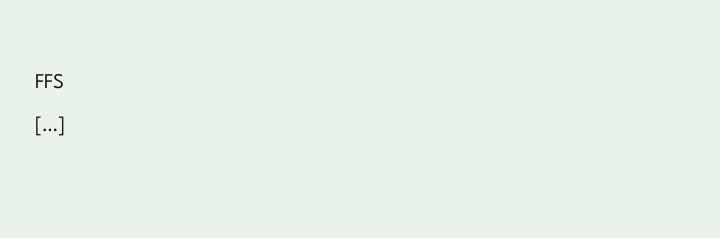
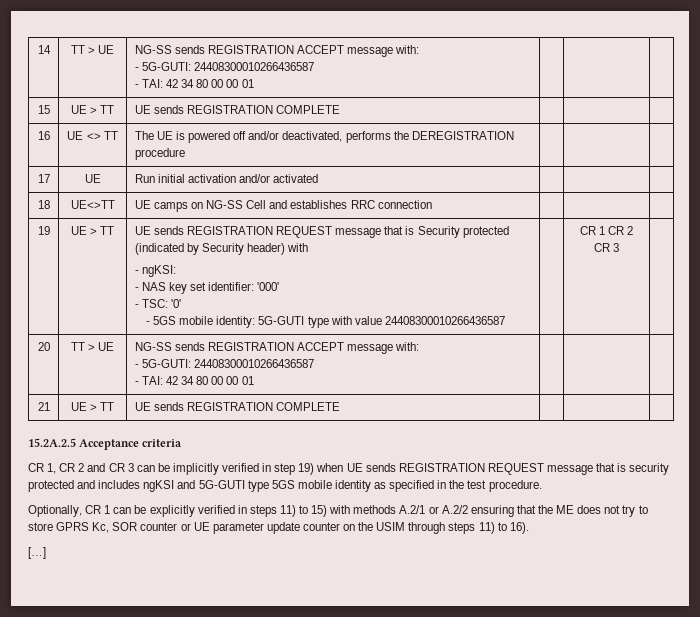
- FFS
+ 14 | TT > UE | NG-SS sends REGISTRATION ACCEPT message with:
+ - 5G-GUTI: 24408300010266436587
+ - TAI: 42 34 80 00 00 01 | | |
+ 15 | UE > TT | UE sends REGISTRATION COMPLETE | | |
+ 16 | UE <> TT | The UE is powered off and/or deactivated, performs the DEREGISTRATION procedure | | |
+ 17 | UE | Run initial activation and/or activated | | |
+ 18 | UE<>TT | UE camps on NG-SS Cell and establishes RRC connection | | |
+ 19 | UE > TT | UE sends REGISTRATION REQUEST message that is Security protected (indicated by Security header) with
+ - ngKSI:
+ - NAS key set identifier: '000'
+ - TSC: '0'
+ - 5GS mobile identity: 5G-GUTI type with value 24408300010266436587 | | CR 1 CR 2 CR 3 |
+ 20 | TT > UE | NG-SS sends REGISTRATION ACCEPT message with:
+ - 5G-GUTI: 24408300010266436587
+ - TAI: 42 34 80 00 00 01 | | |
+ 21 | UE > TT | UE sends REGISTRATION COMPLETE | | |
+ 15.2A.2.5 Acceptance criteria
+ CR 1, CR 2 and CR 3 can be implicitly verified in step 19) when UE sends REGISTRATION REQUEST message that is security protected and includes ngKSI and 5G-GUTI type 5GS mobile identity as specified in the test procedure.
+ Optionally, CR 1 can be explicitly verified in steps 11) to 15) with methods A.2/1 or A.2/2 ensuring that the ME does not try to store GPRS Kc, SOR counter or UE parameter update counter on the USIM through steps 11) to 16).

